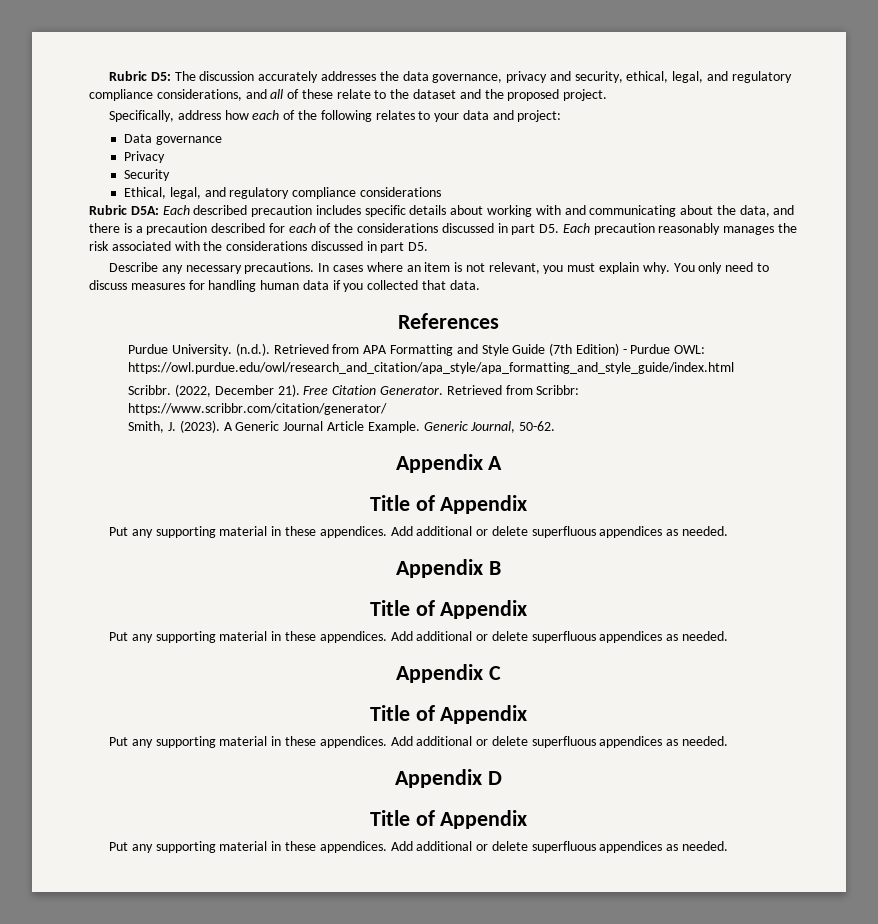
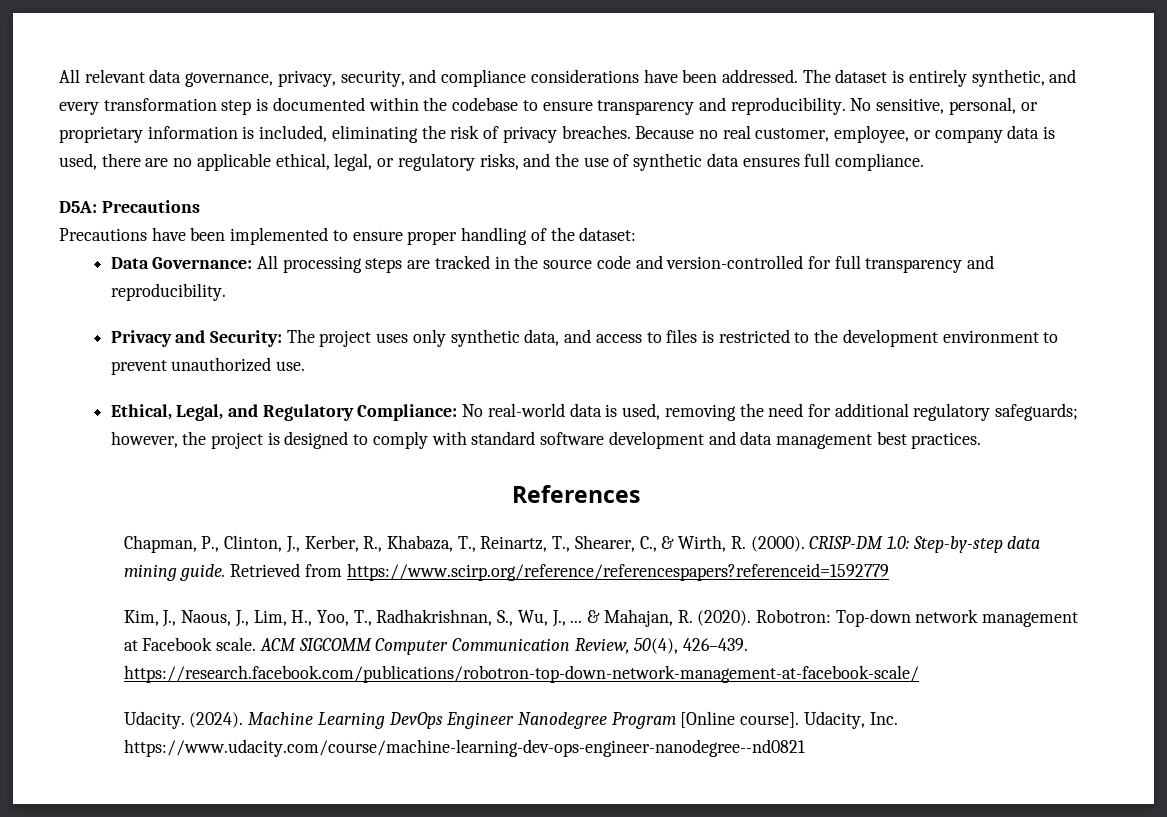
- Rubric D5: The discussion accurately addresses the data governance, privacy and security, ethical, legal, and regulatory compliance considerations, and all of these relate to the dataset and the proposed project.
- Specifically, address how each of the following relates to your data and project:
- Data governance
- Privacy
- Security
- Ethical, legal, and regulatory compliance considerations
- Rubric D5A: Each described precaution includes specific details about working with and communicating about the data, and there is a precaution described for each of the considerations discussed in part D5. Each precaution reasonably manages the risk associated with the considerations discussed in part D5.
- Describe any necessary precautions. In cases where an item is not relevant, you must explain why. You only need to discuss measures for handling human data if you collected that data.
+ All relevant data governance, privacy, security, and compliance considerations have been addressed. The dataset is entirely synthetic, and every transformation step is documented within the codebase to ensure transparency and reproducibility. No sensitive, personal, or proprietary information is included, eliminating the risk of privacy breaches. Because no real customer, employee, or company data is used, there are no applicable ethical, legal, or regulatory risks, and the use of synthetic data ensures full compliance.
+ D5A: Precautions
+ Precautions have been implemented to ensure proper handling of the dataset:
+ Data Governance: All processing steps are tracked in the source code and version-controlled for full transparency and reproducibility.
+ Privacy and Security: The project uses only synthetic data, and access to files is restricted to the development environment to prevent unauthorized use.
+ Ethical, Legal, and Regulatory Compliance: No real-world data is used, removing the need for additional regulatory safeguards; however, the project is designed to comply with standard software development and data management best practices.
  References
- Purdue University. (n.d.). Retrieved from APA Formatting and Style Guide (7th Edition) - Purdue OWL: https://owl.purdue.edu/owl/research_and_citation/apa_style/apa_formatting_and_style_guide/index.html
- Scribbr. (2022, December 21). Free Citation Generator. Retrieved from Scribbr: https://www.scribbr.com/citation/generator/
- Smith, J. (2023). A Generic Journal Article Example. Generic Journal, 50-62.
- Appendix A
- Title of Appendix
- Put any supporting material in these appendices. Add additional or delete superfluous appendices as needed.
- Appendix B
- Title of Appendix
- Put any supporting material in these appendices. Add additional or delete superfluous appendices as needed.
- Appendix C
- Title of Appendix
- Put any supporting material in these appendices. Add additional or delete superfluous appendices as needed.
- Appendix D
- Title of Appendix
- Put any supporting material in these appendices. Add additional or delete superfluous appendices as needed.
+ Chapman, P., Clinton, J., Kerber, R., Khabaza, T., Reinartz, T., Shearer, C., & Wirth, R. (2000). CRISP-DM 1.0: Step-by-step data mining guide. Retrieved from https://www.scirp.org/reference/referencespapers?referenceid=1592779
+ Kim, J., Naous, J., Lim, H., Yoo, T., Radhakrishnan, S., Wu, J., ... & Mahajan, R. (2020). Robotron: Top-down network management at Facebook scale. ACM SIGCOMM Computer Communication Review, 50(4), 426–439. https://research.facebook.com/publications/robotron-top-down-network-management-at-facebook-scale/
+ Udacity. (2024). Machine Learning DevOps Engineer Nanodegree Program [Online course]. Udacity, Inc. https://www.udacity.com/course/machine-learning-dev-ops-engineer-nanodegree--nd0821

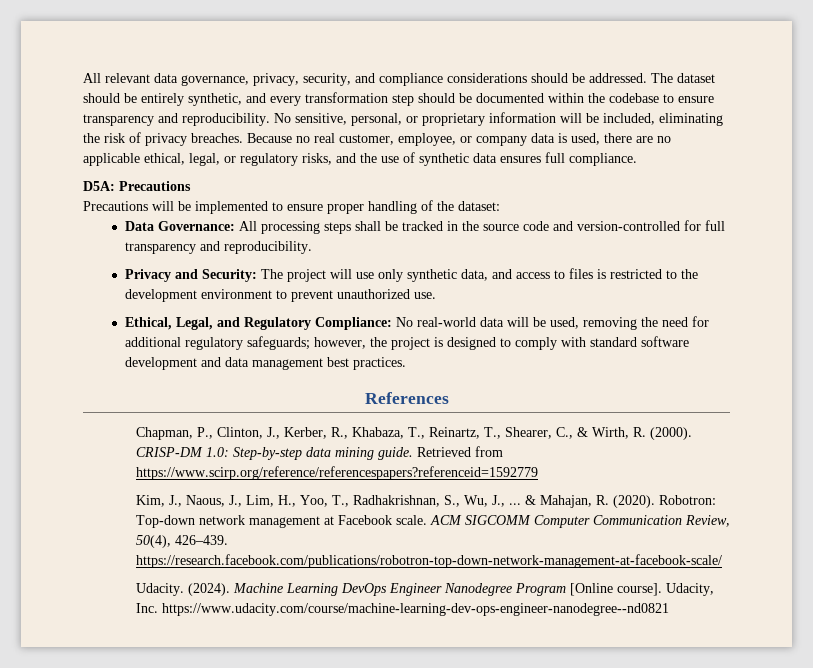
- All relevant data governance, privacy, security, and compliance considerations have been addressed.
+ All relevant data governance, privacy, security, and compliance considerations should be addressed.
- The dataset is entirely synthetic, and every transformation step is documented within the codebase to ensure transparency and reproducibility.
+ The dataset should be entirely synthetic, and every transformation step should be documented within the codebase to ensure transparency and reproducibility.
- No sensitive, personal, or proprietary information is included, eliminating the risk of privacy breaches.
+ No sensitive, personal, or proprietary information will be included, eliminating the risk of privacy breaches.
- Precautions have been implemented to ensure proper handling of the dataset:
+ Precautions will be implemented to ensure proper handling of the dataset:
- Data Governance: All processing steps are tracked in the source code and version-controlled for full transparency and reproducibility.
+ Data Governance: All processing steps shall be tracked in the source code and version-controlled for full transparency and reproducibility.
- Privacy and Security: The project uses only synthetic data, and access to files is restricted to the development environment to prevent unauthorized use.
+ Privacy and Security: The project will use only synthetic data, and access to files is restricted to the development environment to prevent unauthorized use.
- Ethical, Legal, and Regulatory Compliance: No real-world data is used, removing the need for additional regulatory safeguards; however, the project is designed to comply with standard software development and data management best practices.
+ Ethical, Legal, and Regulatory Compliance: No real-world data will be used, removing the need for additional regulatory safeguards; however, the project is designed to comply with standard software development and data management best practices.

